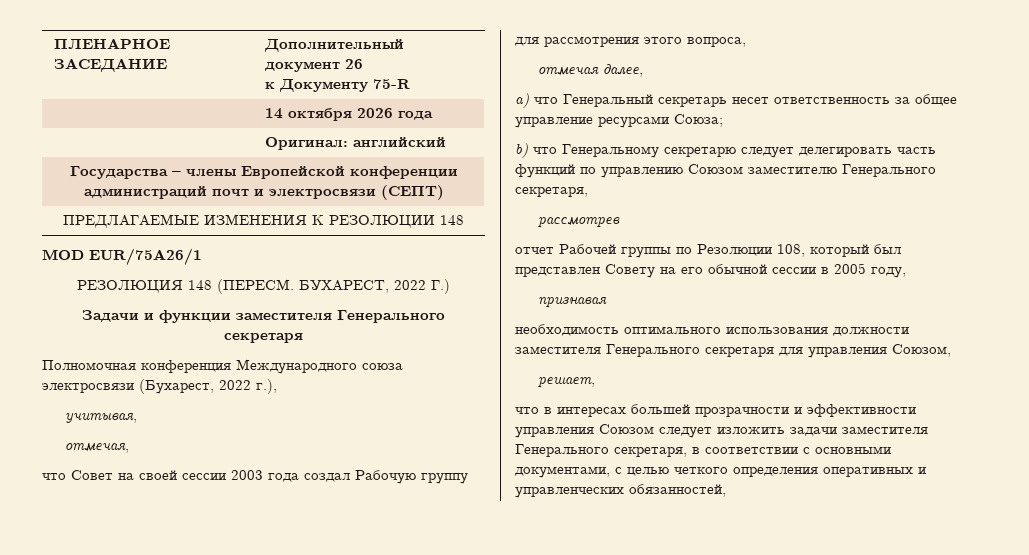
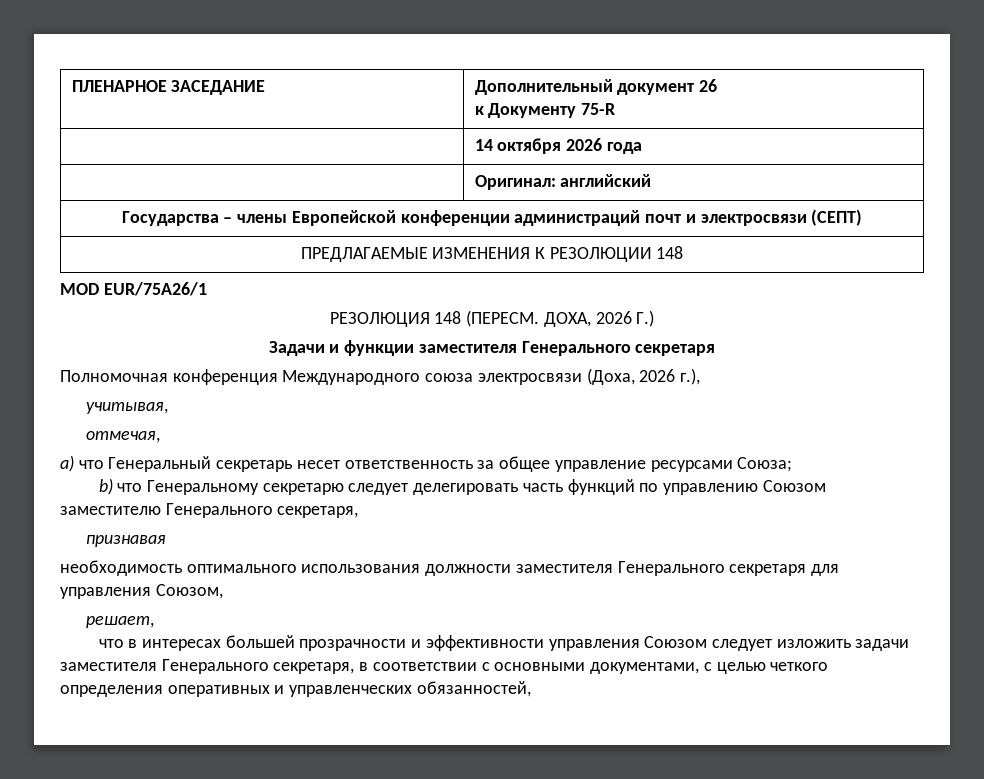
- БУХАРЕСТ, 2022 Г.)
+ ДОХА, 2026 Г.)
- Полномочная конференция Международного союза электросвязи (Бухарест, 2022 г.),
+ Полномочная конференция Международного союза электросвязи (Доха, 2026 г.),
- что Совет на своей сессии 2003 года создал Рабочую группу для рассмотрения этого вопроса,
- отмечая далее,
- рассмотрев
- отчет Рабочей группы по Резолюции 108, который был представлен Совету на его обычной сессии в 2005 году,

